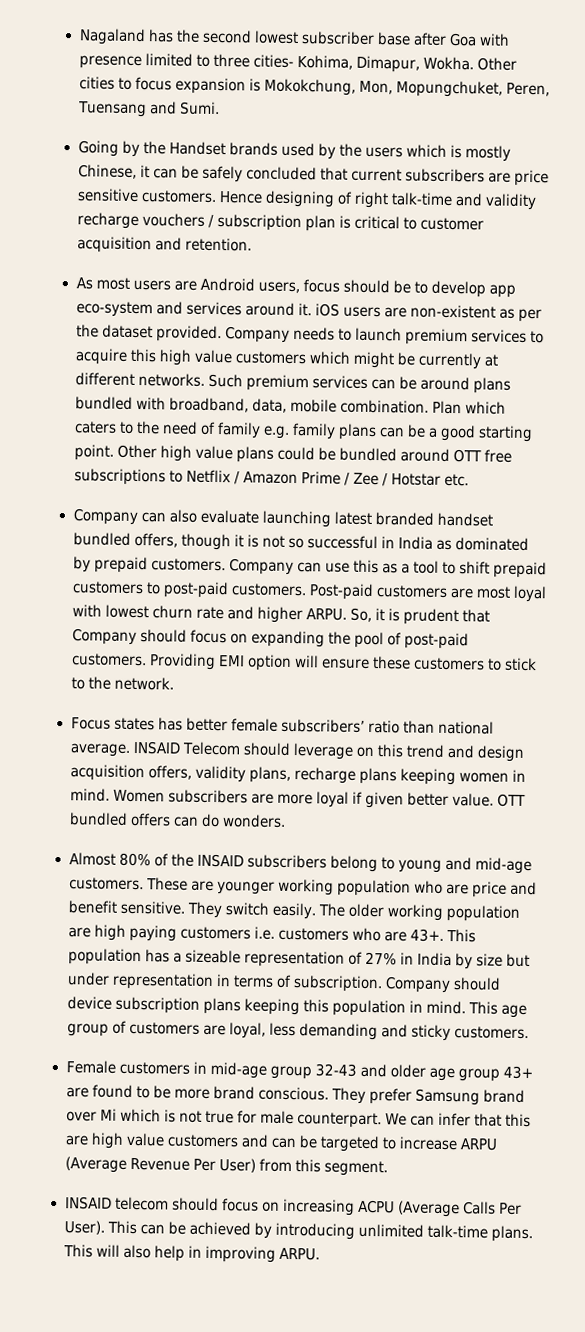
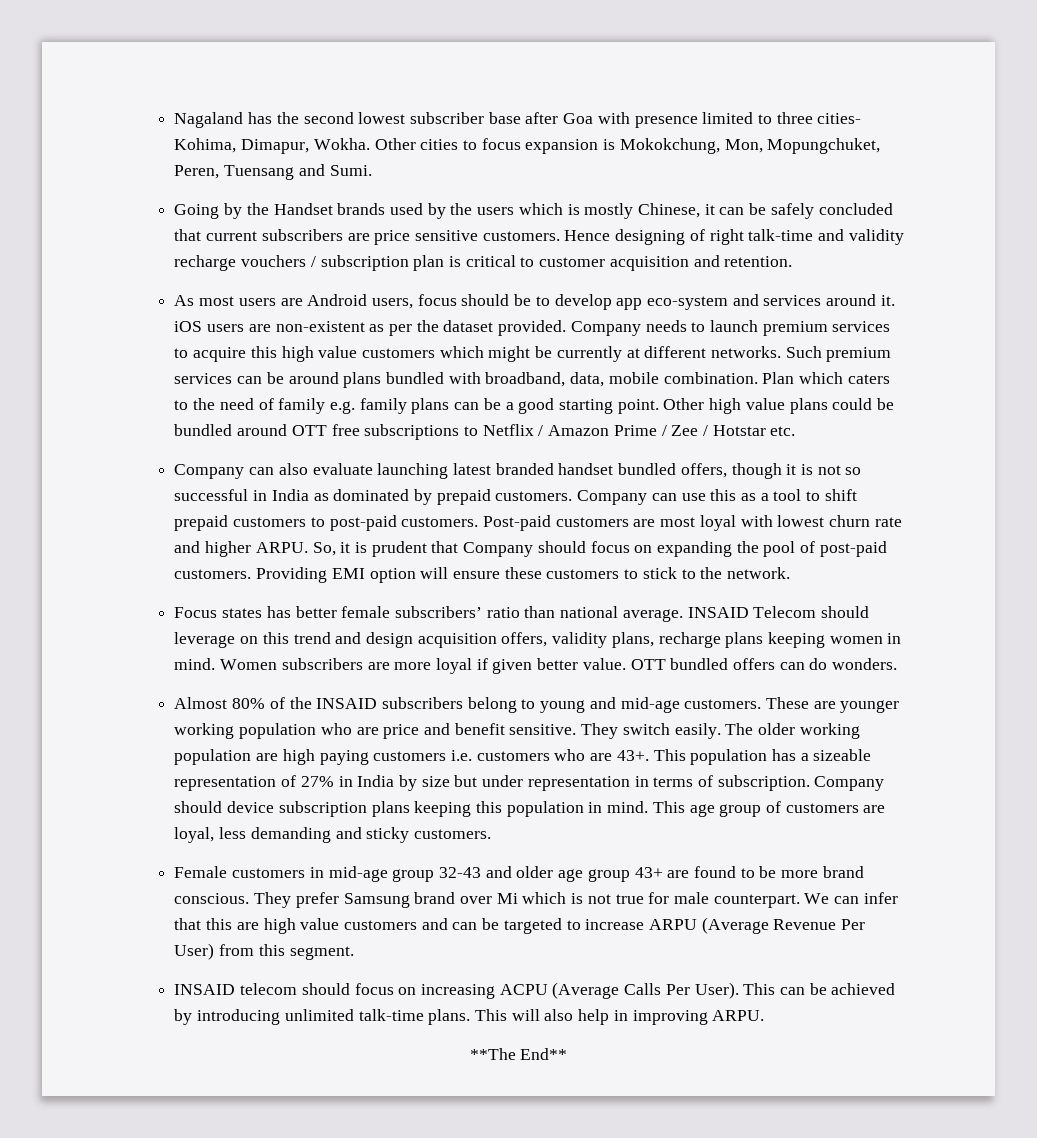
+ **The End**

